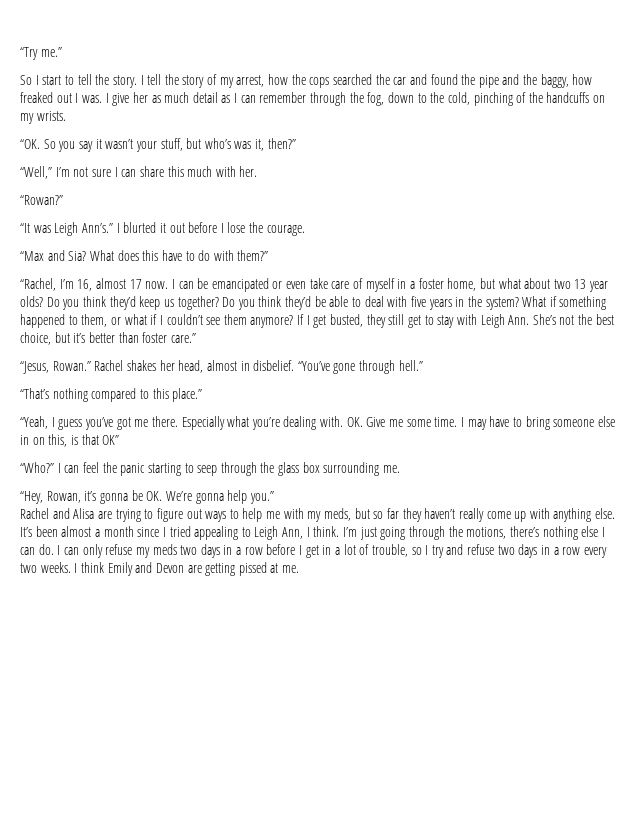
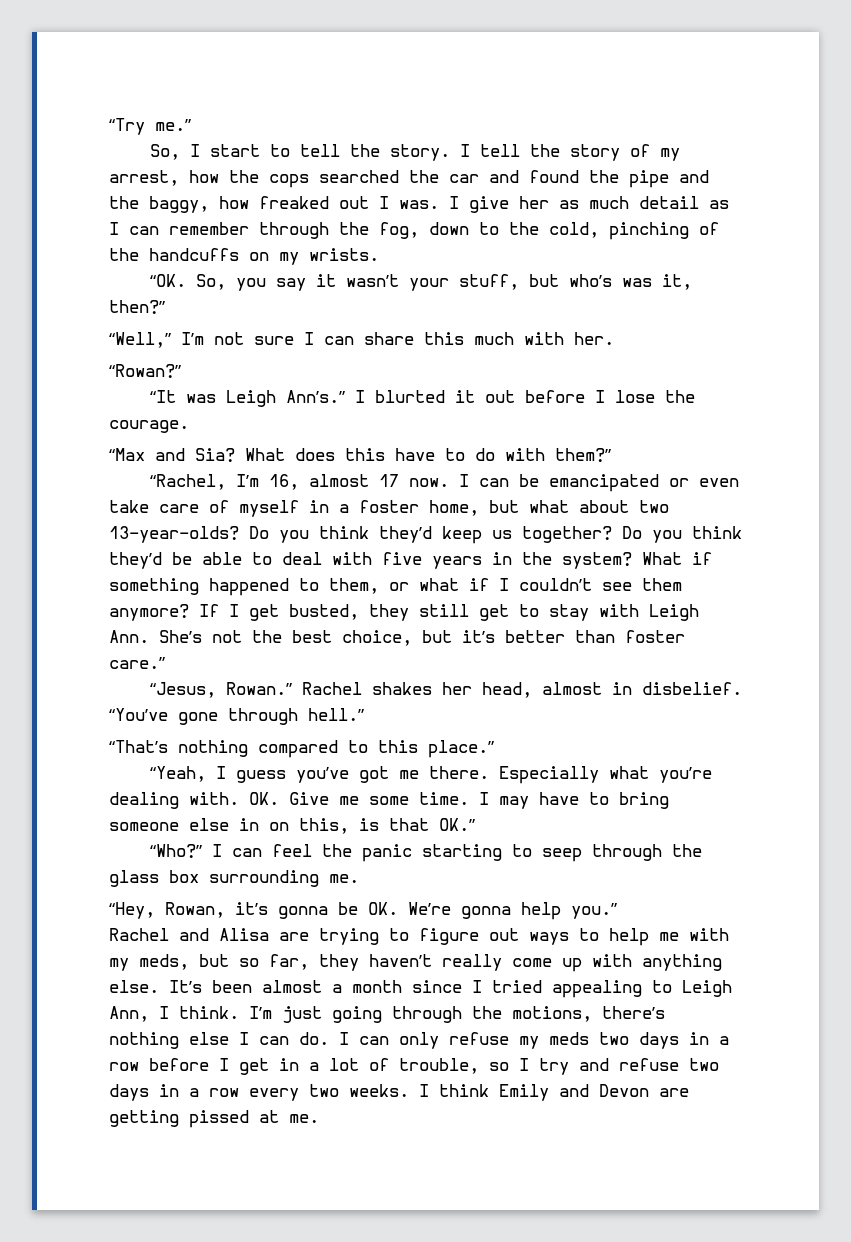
- So I start to tell the story.
+ So, I start to tell the story.
- “OK. So you say it wasn’t your stuff, but who’s was it, then?”
+ “OK. So, you say it wasn’t your stuff, but who’s was it, then?”
- I can be emancipated or even take care of myself in a foster home, but what about two 13 year olds?
+ I can be emancipated or even take care of myself in a foster home, but what about two 13-year-olds?
- I may have to bring someone else in on this, is that OK”
+ I may have to bring someone else in on this, is that OK.”
- Rachel and Alisa are trying to figure out ways to help me with my meds, but so far they haven’t really come up with anything else.
+ Rachel and Alisa are trying to figure out ways to help me with my meds, but so far, they haven’t really come up with anything else.

